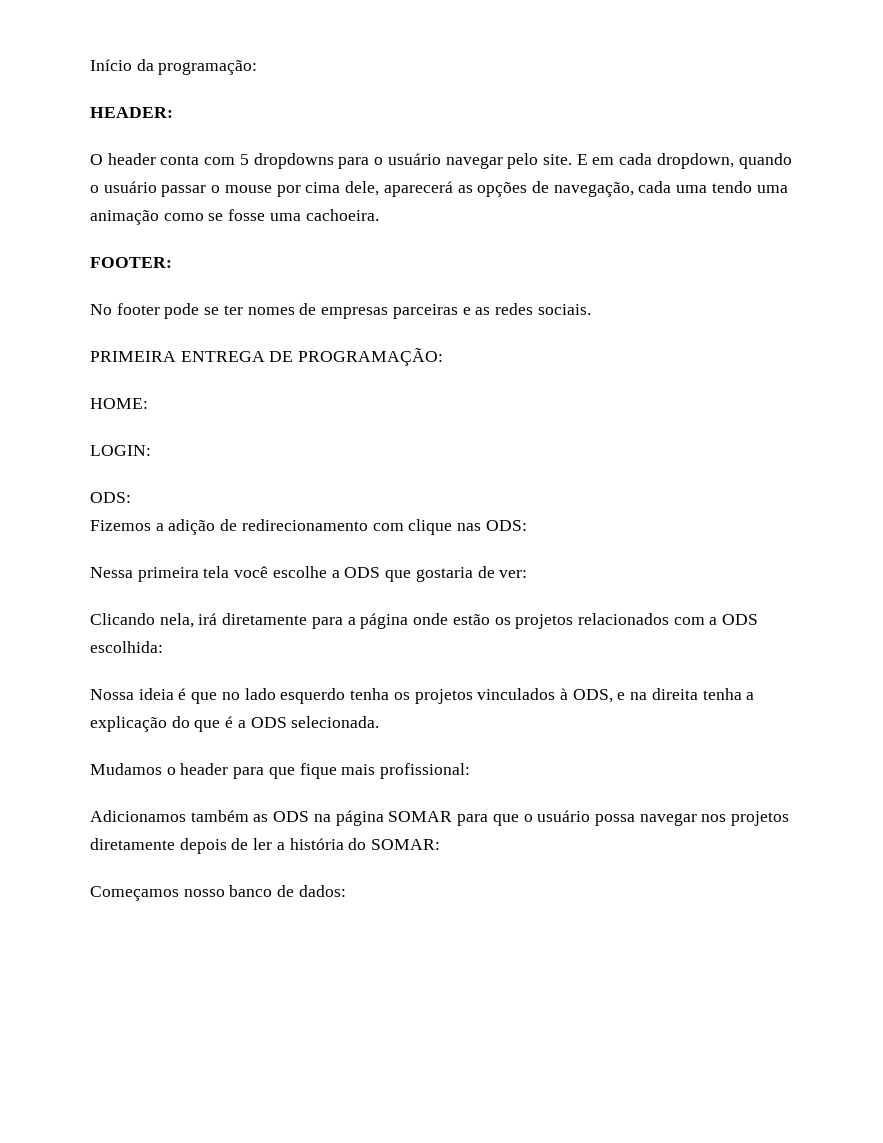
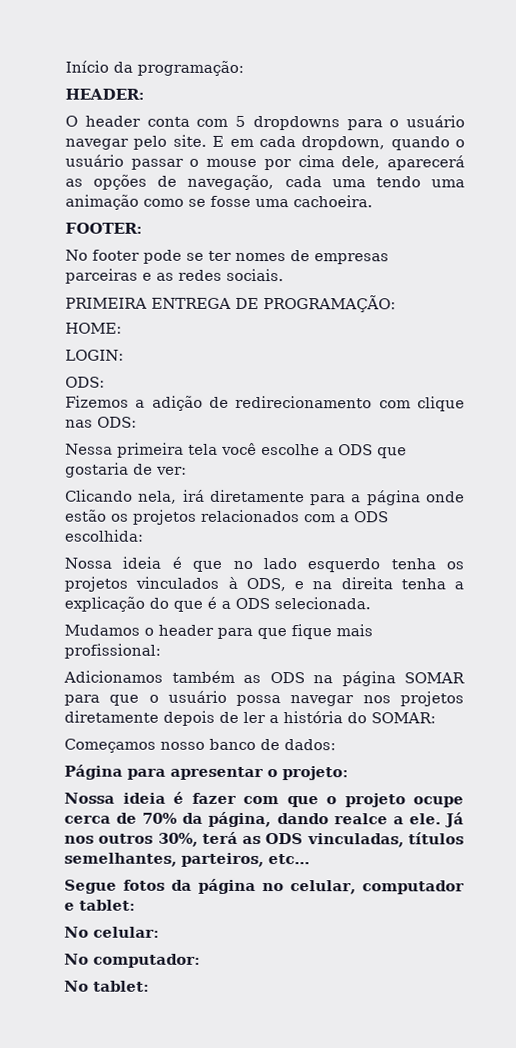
+ Página para apresentar o projeto:
+ Nossa ideia é fazer com que o projeto ocupe cerca de 70% da página, dando realce a ele. Já nos outros 30%, terá as ODS vinculadas, títulos semelhantes, parteiros, etc...
+ Segue fotos da página no celular, computador e tablet:
+ No celular:
+ No computador:
+ No tablet:

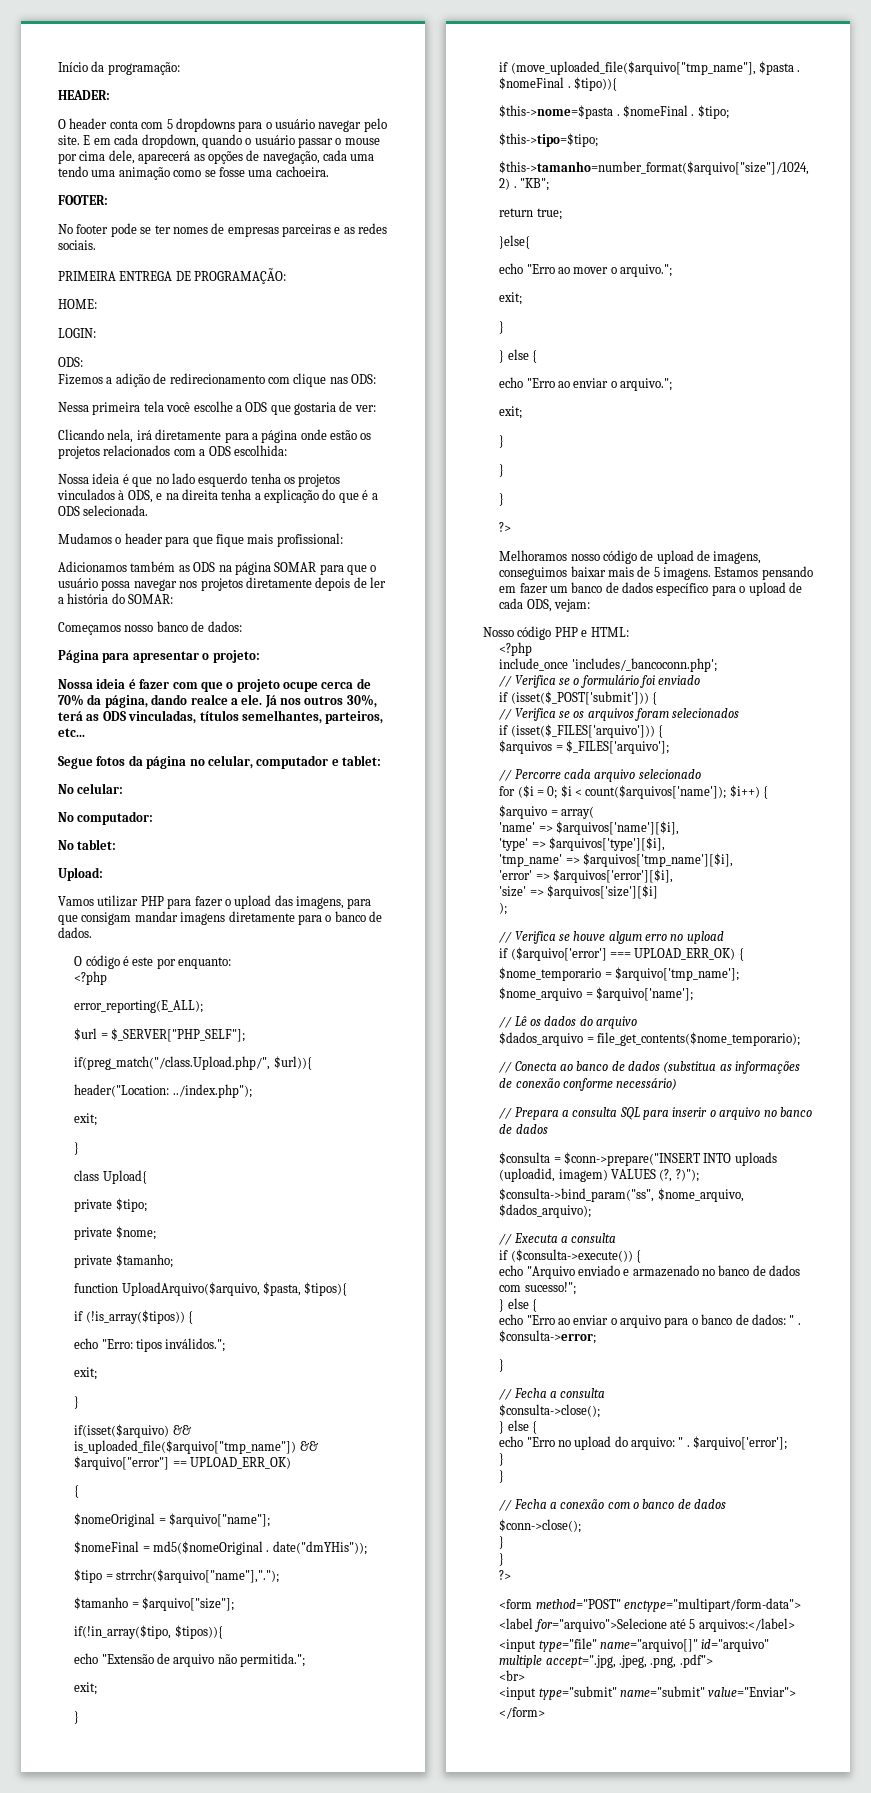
+ Upload:
+ Vamos utilizar PHP para fazer o upload das imagens, para que consigam mandar imagens diretamente para o banco de dados.
+ O código é este por enquanto:
+ <?php
+ error_reporting(E_ALL);
+ $url = $_SERVER["PHP_SELF"];
+ if(preg_match("/class.Upload.php/", $url)){
+ header("Location: ../index.php");
+ exit;
+ }
+ class Upload{
+ private $tipo;
+ private $nome;
+ private $tamanho;
+ function UploadArquivo($arquivo, $pasta, $tipos){
+ if (!is_array($tipos)) {
+ echo "Erro: tipos inválidos.";
+ exit;
+ }
+ if(isset($arquivo) && is_uploaded_file($arquivo["tmp_name"]) && $arquivo["error"] == UPLOAD_ERR_OK)
+ {
+ $nomeOriginal = $arquivo["name"];
+ $nomeFinal = md5($nomeOriginal . date("dmYHis"));
+ $tipo = strrchr($arquivo["name"],".");
+ $tamanho = $arquivo["size"];
+ if(!in_array($tipo, $tipos)){
+ echo "Extensão de arquivo não permitida.";
+ exit;
+ }
+ if (move_uploaded_file($arquivo["tmp_name"], $pasta . $nomeFinal . $tipo)){
+ $this->nome=$pasta . $nomeFinal . $tipo;
+ $this->tipo=$tipo;
+ $this->tamanho=number_format($arquivo["size"]/1024, 2) . "KB";
+ return true;
+ }else{
+ echo "Erro ao mover o arquivo.";
+ exit;
+ }
+ } else {
+ echo "Erro ao enviar o arquivo.";
+ exit;
+ }
+ }
+ }
+ ?>
+ Melhoramos nosso código de upload de imagens, conseguimos baixar mais de 5 imagens. Estamos pensando em fazer um banco de dados específico para o upload de cada ODS, vejam:
+ Nosso código PHP e HTML:
+ <?php
+ include_once 'includes/_bancoconn.php';
+ // Verifica se o formulário foi enviado
+ if (isset($_POST['submit'])) {
+ // Verifica se os arquivos foram selecionados
+ if (isset($_FILES['arquivo'])) {
+ $arquivos = $_FILES['arquivo'];
+ // Percorre cada arquivo selecionado
+ for ($i = 0; $i < count($arquivos['name']); $i++) {
+ $arquivo = array(
+ 'name' => $arquivos['name'][$i],
+ 'type' => $arquivos['type'][$i],
+ 'tmp_name' => $arquivos['tmp_name'][$i],
+ 'error' => $arquivos['error'][$i],
+ 'size' => $arquivos['size'][$i]
+ );
+ // Verifica se houve algum erro no upload
+ if ($arquivo['error'] === UPLOAD_ERR_OK) {
+ $nome_temporario = $arquivo['tmp_name'];
+ $nome_arquivo = $arquivo['name'];
+ // Lê os dados do arquivo
+ $dados_arquivo = file_get_contents($nome_temporario);
+ // Conecta ao banco de dados (substitua as informações de conexão conforme necessário)
+ // Prepara a consulta SQL para inserir o arquivo no banco de dados
+ $consulta = $conn->prepare("INSERT INTO uploads (uploadid, imagem) VALUES (?, ?)");
+ $consulta->bind_param("ss", $nome_arquivo, $dados_arquivo);
+ // Executa a consulta
+ if ($consulta->execute()) {
+ echo "Arquivo enviado e armazenado no banco de dados com sucesso!";
+ } else {
+ echo "Erro ao enviar o arquivo para o banco de dados: " . $consulta->error;
+ }
+ // Fecha a consulta
+ $consulta->close();
+ } else {
+ echo "Erro no upload do arquivo: " . $arquivo['error'];
+ }
+ }
+ // Fecha a conexão com o banco de dados
+ $conn->close();
+ }
+ }
+ ?>
+ <form method="POST" enctype="multipart/form-data">
+ <label for="arquivo">Selecione até 5 arquivos:</label>
+ <input type="file" name="arquivo[]" id="arquivo" multiple accept=".jpg, .jpeg, .png, .pdf">
+ <br>
+ <input type="submit" name="submit" value="Enviar">
+ </form>

